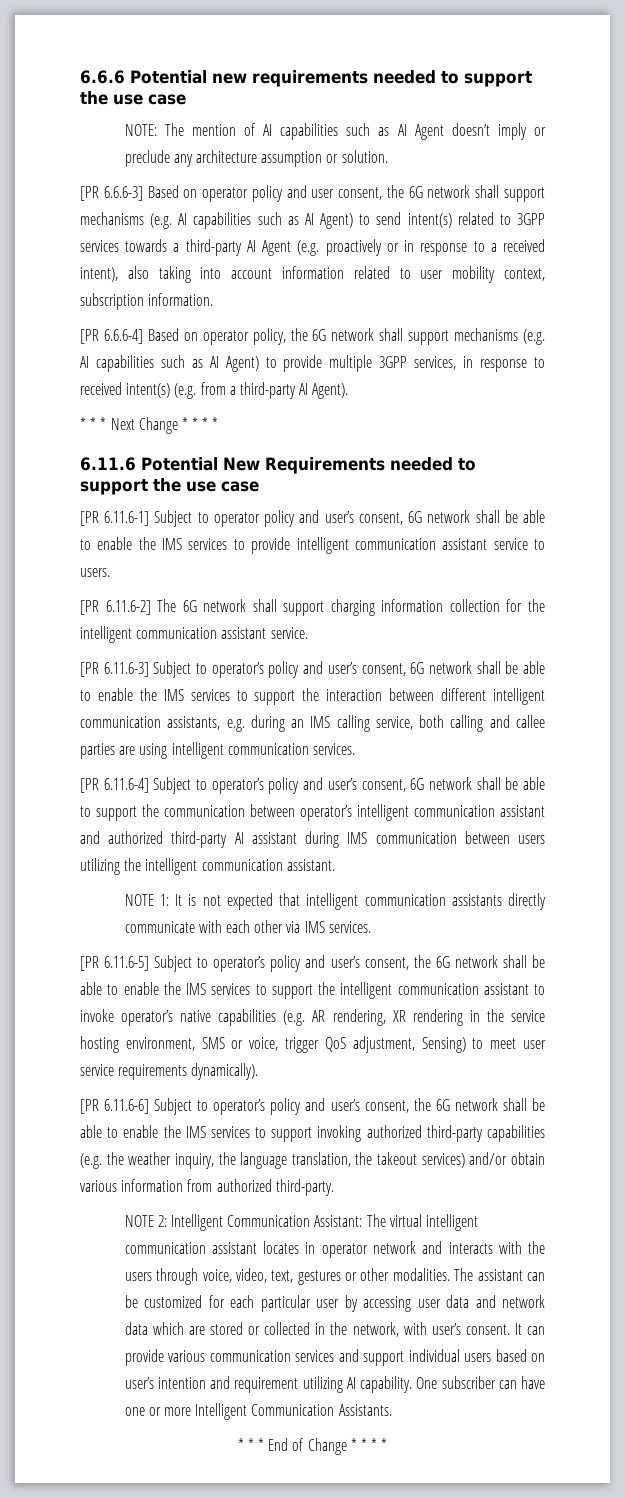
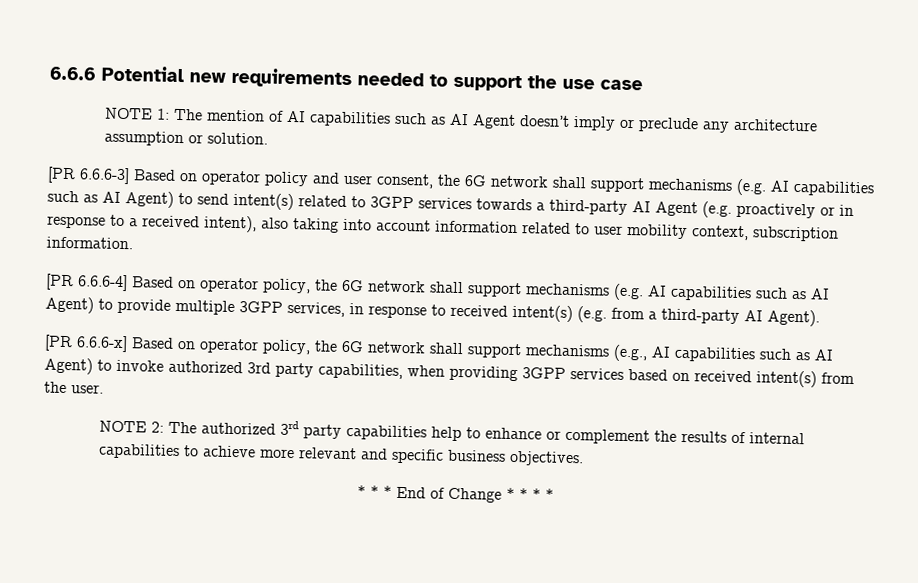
- NOTE: The mention of AI capabilities such as AI Agent doesn’t imply or preclude any architecture assumption or solution.
+ NOTE 1: The mention of AI capabilities such as AI Agent doesn’t imply or preclude any architecture assumption or solution.
- * * * Next Change * * * *
- 6.11.6 Potential New Requirements needed to support the use case
- [PR 6.11.6-1] Subject to operator policy and user’s consent, 6G network shall be able to enable the IMS services to provide intelligent communication assistant service to users.
- [PR 6.11.6-2] The 6G network shall support charging information collection for the intelligent communication assistant service.
- [PR 6.11.6-3] Subject to operator’s policy and user’s consent, 6G network shall be able to enable the IMS services to support the interaction between different intelligent communication assistants, e.g. during an IMS calling service, both calling and callee parties are using intelligent communication services.
- [PR 6.11.6-4] Subject to operator’s policy and user’s consent, 6G network shall be able to support the communication between operator’s intelligent communication assistant and authorized third-party AI assistant during IMS communication between users utilizing the intelligent communication assistant.
- NOTE 1: It is not expected that intelligent communication assistants directly communicate with each other via IMS services.
- [PR 6.11.6-5] Subject to operator’s policy and user’s consent, the 6G network shall be able to enable the IMS services to support the intelligent communication assistant to invoke operator’s native capabilities (e.g. AR rendering, XR rendering in the service hosting environment, SMS or voice, trigger QoS adjustment, Sensing) to meet user service requirements dynamically).
- [PR 6.11.6-6] Subject to operator’s policy and user’s consent, the 6G network shall be able to enable the IMS services to support invoking authorized third-party capabilities (e.g. the weather inquiry, the language translation, the takeout services) and/or obtain various information from authorized third-party.
- NOTE 2: Intelligent Communication Assistant: The virtual intelligent communication assistant locates in operator network and interacts with the users through voice, video, text, gestures or other modalities. The assistant can be customized for each particular user by accessing user data and network data which are stored or collected in the network, with user’s consent. It can provide various communication services and support individual users based on user’s intention and requirement utilizing AI capability. One subscriber can have one or more Intelligent Communication Assistants.
+ [PR 6.6.6-x] Based on operator policy, the 6G network shall support mechanisms (e.g., AI capabilities such as AI Agent) to invoke authorized 3rd party capabilities, when providing 3GPP services based on received intent(s) from the user.
+ NOTE 2: The authorized 3rd party capabilities help to enhance or complement the results of internal capabilities to achieve more relevant and specific business objectives.

